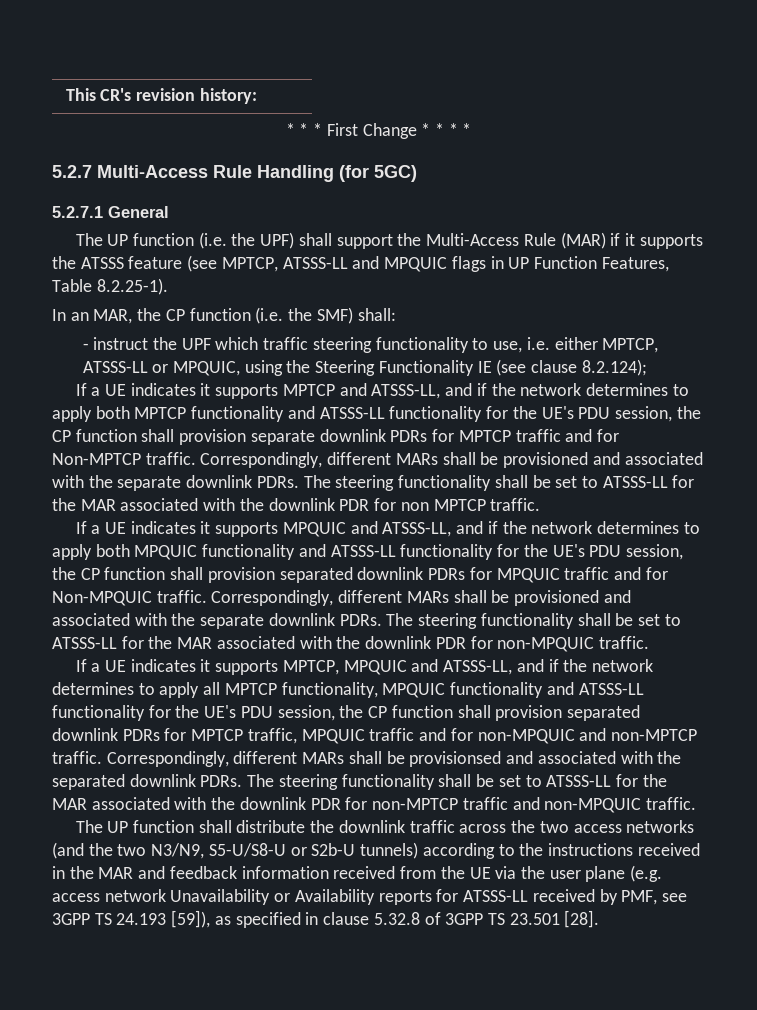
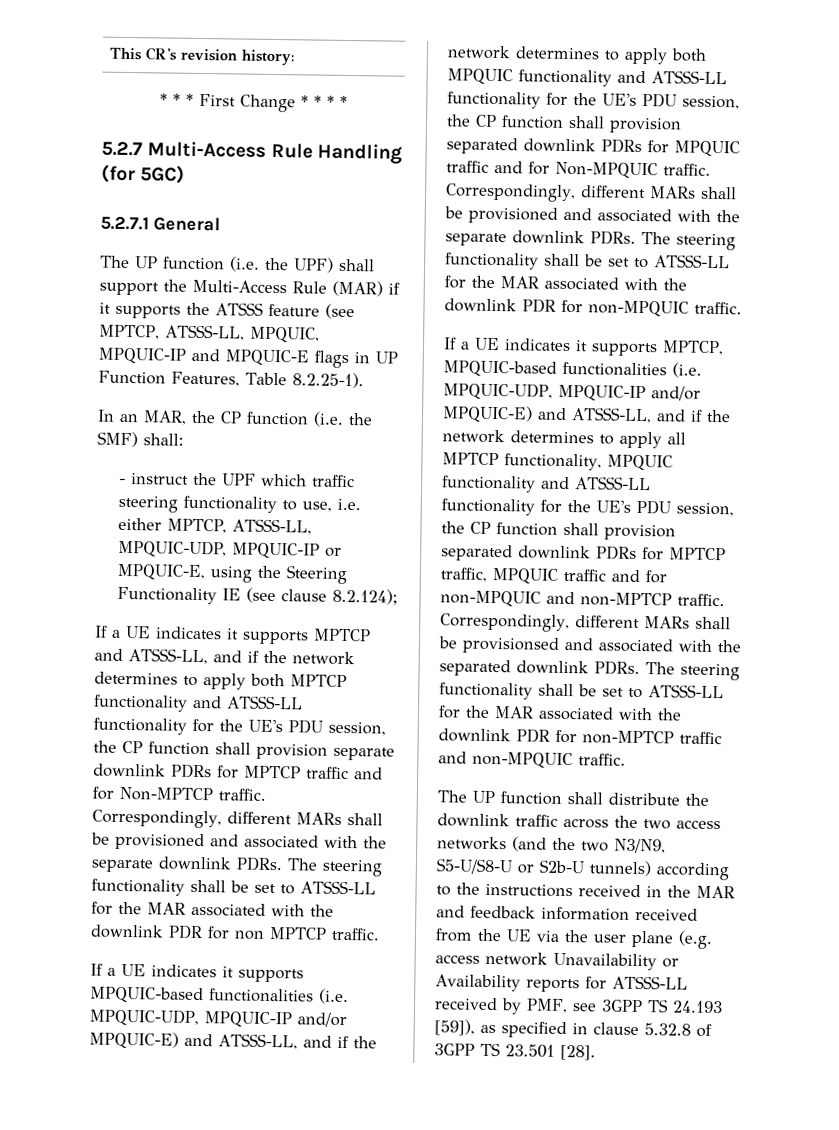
- The UP function (i.e. the UPF) shall support the Multi-Access Rule (MAR) if it supports the ATSSS feature (see MPTCP, ATSSS-LL and MPQUIC flags in UP Function Features, Table 8.2.25-1).
+ The UP function (i.e. the UPF) shall support the Multi-Access Rule (MAR) if it supports the ATSSS feature (see MPTCP, ATSSS-LL, MPQUIC, MPQUIC-IP and MPQUIC-E flags in UP Function Features, Table 8.2.25-1).
- - instruct the UPF which traffic steering functionality to use, i.e. either MPTCP, ATSSS-LL or MPQUIC, using the Steering Functionality IE (see clause 8.2.124);
+ - instruct the UPF which traffic steering functionality to use, i.e. either MPTCP, ATSSS-LL, MPQUIC-UDP, MPQUIC-IP or MPQUIC-E, using the Steering Functionality IE (see clause 8.2.124);
- If a UE indicates it supports MPQUIC and ATSSS-LL, and if the network determines to apply both MPQUIC functionality and ATSSS-LL functionality for the UE's PDU session, the CP function shall provision separated downlink PDRs for MPQUIC traffic and for Non-MPQUIC traffic.
+ If a UE indicates it supports MPQUIC-based functionalities (i.e. MPQUIC-UDP, MPQUIC-IP and/or MPQUIC-E) and ATSSS-LL, and if the network determines to apply both MPQUIC functionality and ATSSS-LL functionality for the UE's PDU session, the CP function shall provision separated downlink PDRs for MPQUIC traffic and for Non-MPQUIC traffic.
- If a UE indicates it supports MPTCP, MPQUIC and ATSSS-LL, and if the network determines to apply all MPTCP functionality, MPQUIC functionality and ATSSS-LL functionality for the UE's PDU session, the CP function shall provision separated downlink PDRs for MPTCP traffic, MPQUIC traffic and for non-MPQUIC and non-MPTCP traffic.
+ If a UE indicates it supports MPTCP, MPQUIC-based functionalities (i.e. MPQUIC-UDP, MPQUIC-IP and/or MPQUIC-E) and ATSSS-LL, and if the network determines to apply all MPTCP functionality, MPQUIC functionality and ATSSS-LL functionality for the UE's PDU session, the CP function shall provision separated downlink PDRs for MPTCP traffic, MPQUIC traffic and for non-MPQUIC and non-MPTCP traffic.

